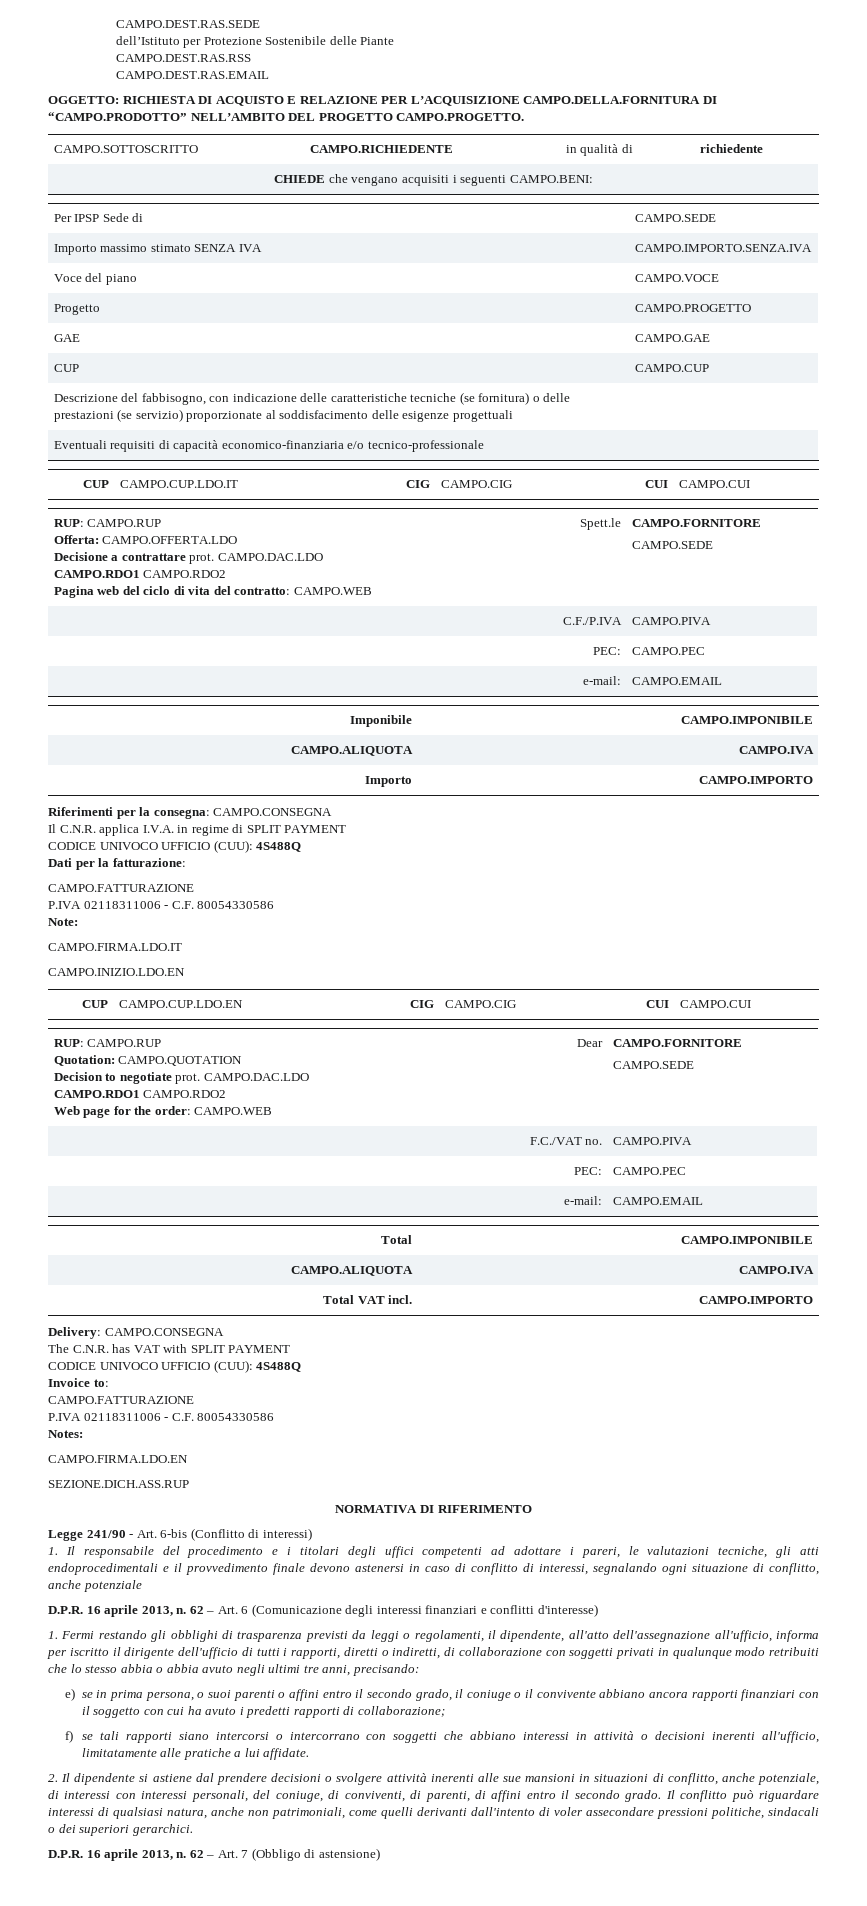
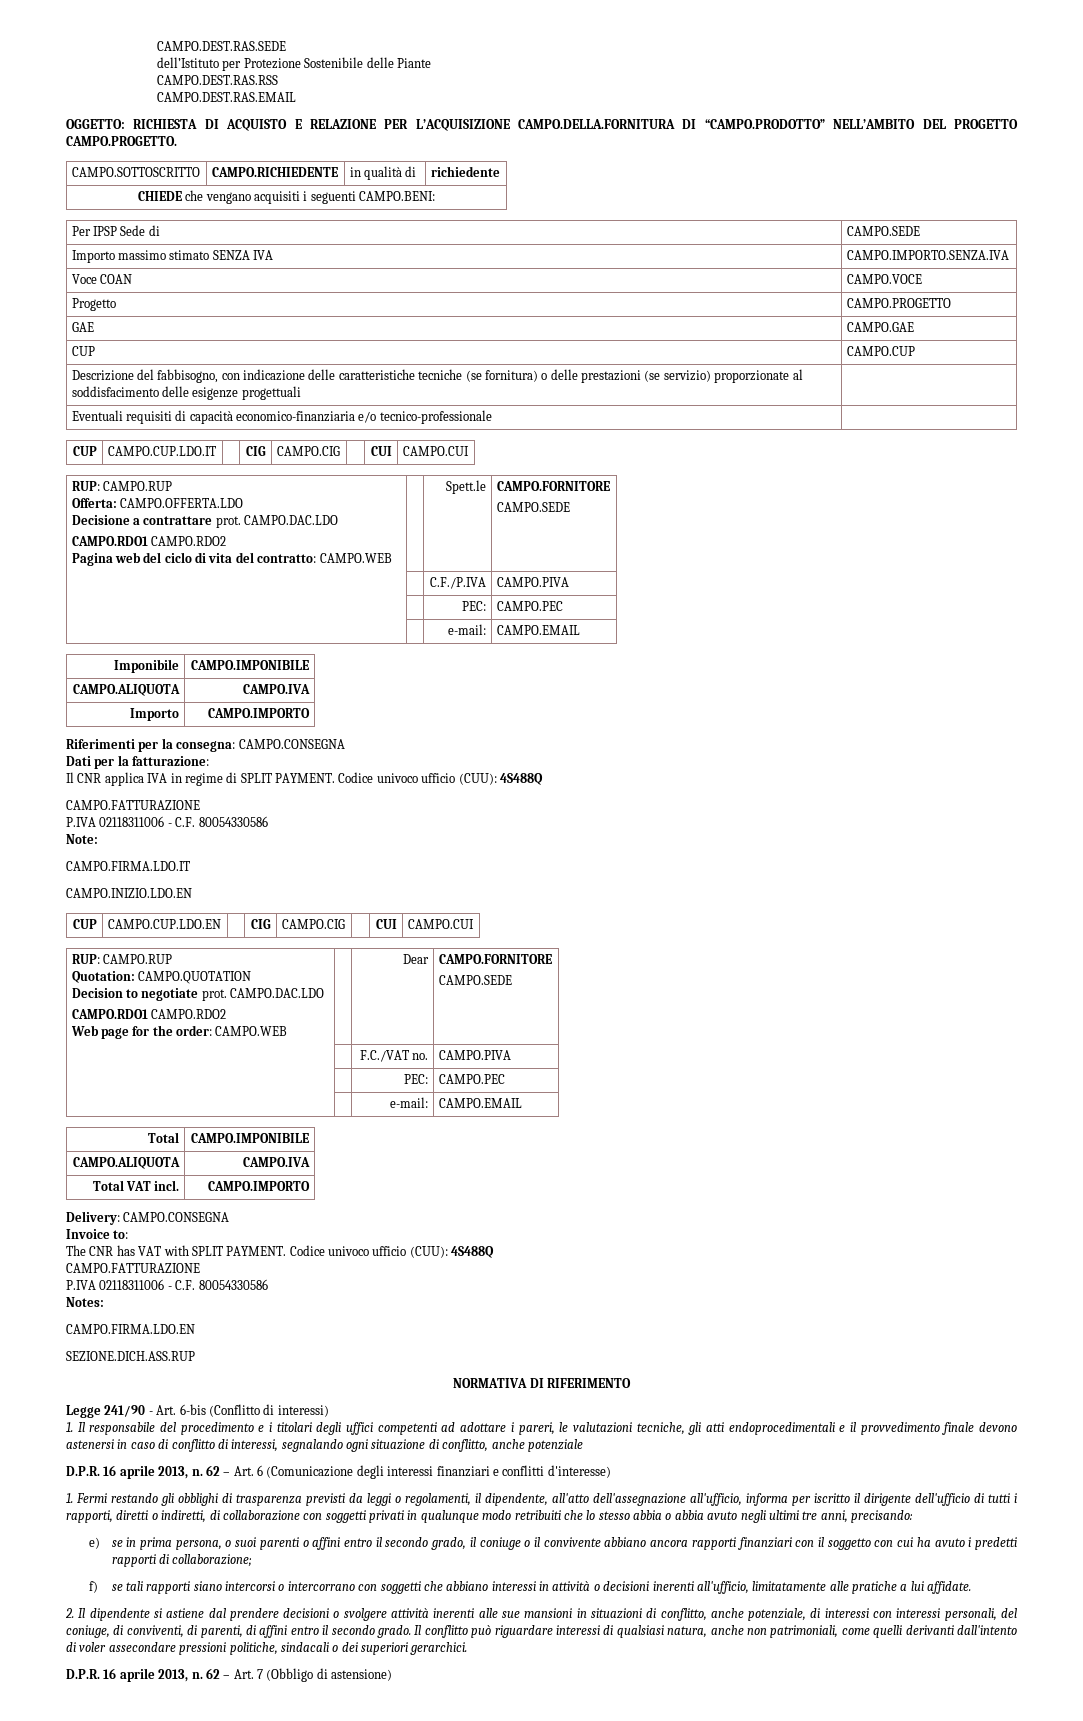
- Voce del piano | CAMPO.VOCE
+ Voce COAN | CAMPO.VOCE
- Il C.N.R. applica I.V.A. in regime di SPLIT PAYMENT
- CODICE UNIVOCO UFFICIO (CUU): 4S488Q
  Dati per la fatturazione:
+ Il CNR applica IVA in regime di SPLIT PAYMENT. Codice univoco ufficio (CUU): 4S488Q
+ Invoice to:
- The C.N.R. has VAT with SPLIT PAYMENT
- CODICE UNIVOCO UFFICIO (CUU): 4S488Q
- Invoice to:
+ The CNR has VAT with SPLIT PAYMENT. Codice univoco ufficio (CUU): 4S488Q

